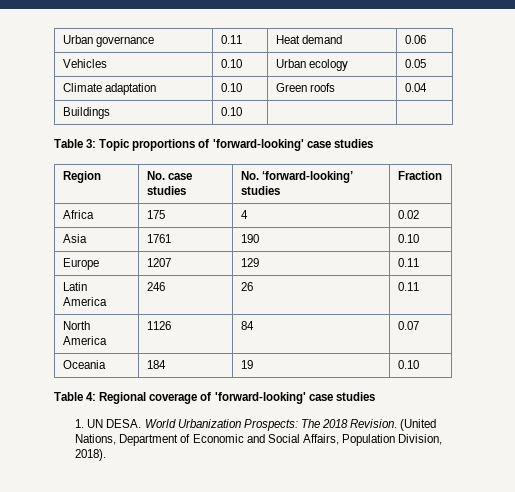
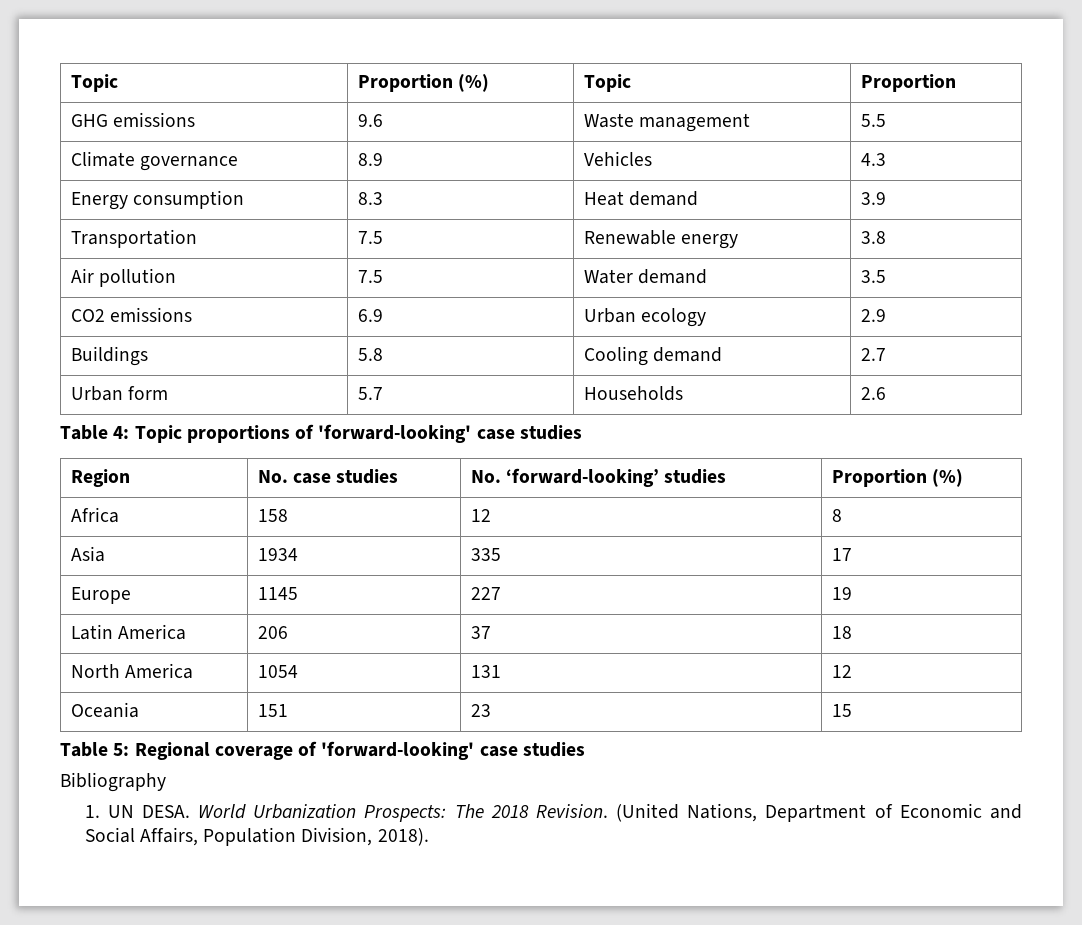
- Urban governance | 0.11 | Heat demand | 0.06
- Vehicles | 0.10 | Urban ecology | 0.05
- Climate adaptation | 0.10 | Green roofs | 0.04
- Buildings | 0.10 | |
- Table 3: Topic proportions of 'forward-looking' case studies
+ Topic | Proportion (%) | Topic | Proportion
+ GHG emissions | 9.6 | Waste management | 5.5
+ Climate governance | 8.9 | Vehicles | 4.3
+ Energy consumption | 8.3 | Heat demand | 3.9
+ Transportation | 7.5 | Renewable energy | 3.8
+ Air pollution | 7.5 | Water demand | 3.5
+ CO2 emissions | 6.9 | Urban ecology | 2.9
+ Buildings | 5.8 | Cooling demand | 2.7
+ Urban form | 5.7 | Households | 2.6
+ Table 4: Topic proportions of 'forward-looking' case studies
- Region | No. case studies | No. ‘forward-looking’ studies | Fraction
+ Region | No. case studies | No. ‘forward-looking’ studies | Proportion (%)
- Africa | 175 | 4 | 0.02
- Asia | 1761 | 190 | 0.10
- Europe | 1207 | 129 | 0.11
+ Africa | 158 | 12 | 8
+ Asia | 1934 | 335 | 17
+ Europe | 1145 | 227 | 19
- Latin America | 246 | 26 | 0.11
+ Latin America | 206 | 37 | 18
- North America | 1126 | 84 | 0.07
- Oceania | 184 | 19 | 0.10
- Table 4: Regional coverage of 'forward-looking' case studies
+ North America | 1054 | 131 | 12
+ Oceania | 151 | 23 | 15
+ Table 5: Regional coverage of 'forward-looking' case studies
+ Bibliography

